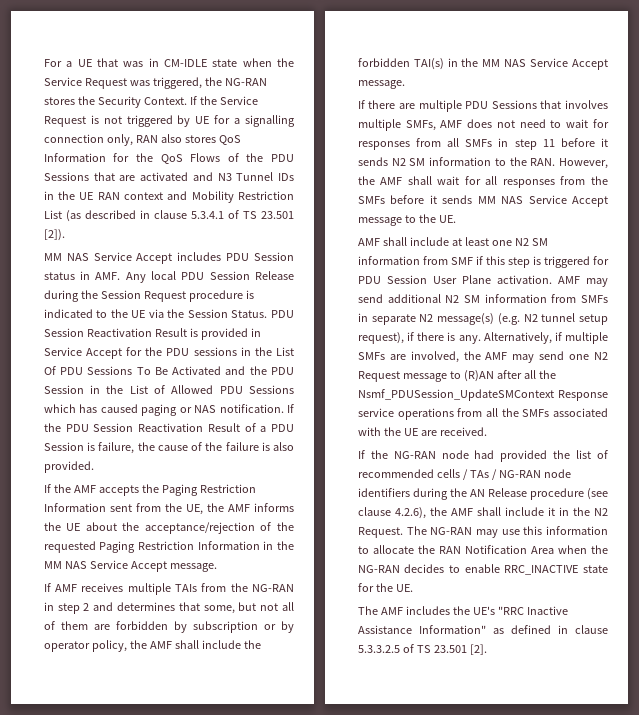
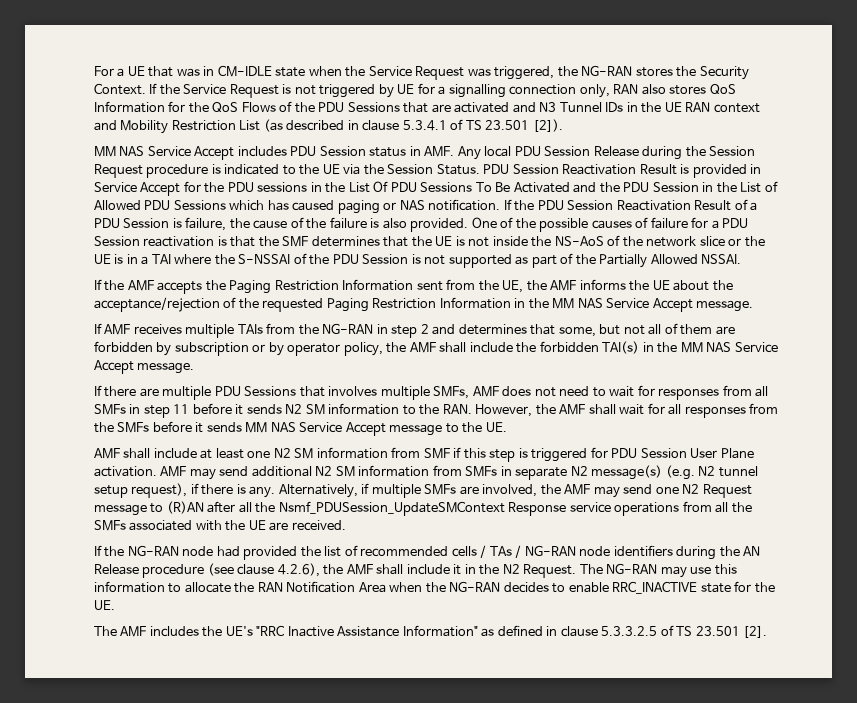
+ One of the possible causes of failure for a PDU Session reactivation is that the SMF determines that the UE is not inside the NS-AoS of the network slice or the UE is in a TAI where the S-NSSAI of the PDU Session is not supported as part of the Partially Allowed NSSAI.

